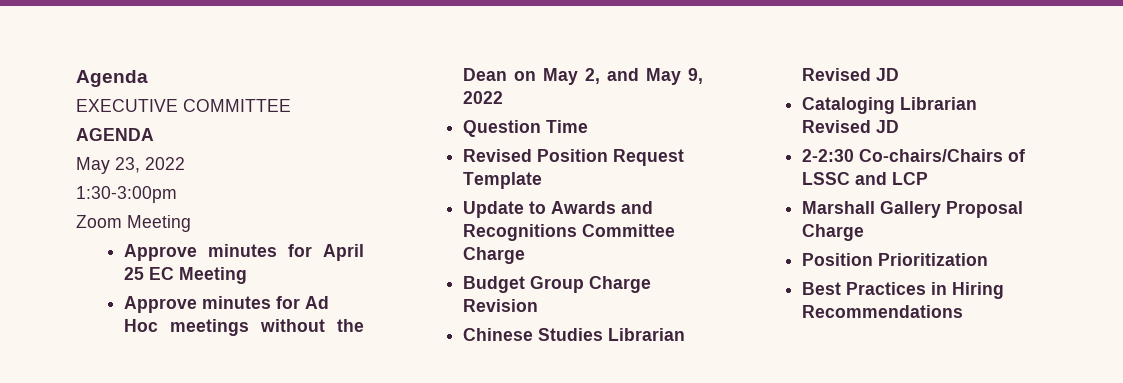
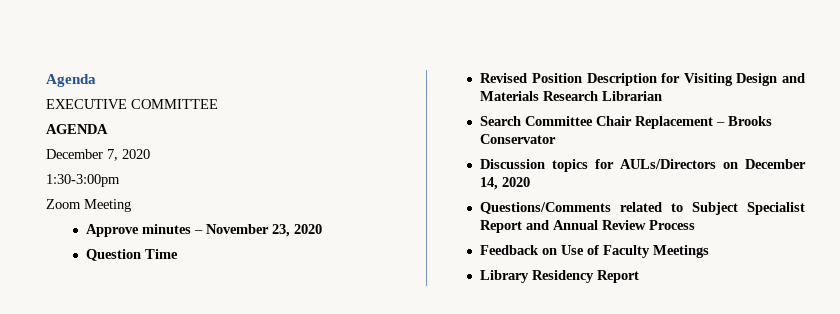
- May 23, 2022
+ December 7, 2020
- Approve minutes for April 25 EC Meeting
- Approve minutes for Ad Hoc meetings without the Dean on May 2, and May 9, 2022
+ Approve minutes – November 23, 2020
  Question Time
- Revised Position Request Template
- Update to Awards and Recognitions Committee Charge
- Budget Group Charge Revision
- Chinese Studies Librarian Revised JD
- Cataloging Librarian Revised JD
- 2-2:30 Co-chairs/Chairs of LSSC and LCP
- Marshall Gallery Proposal Charge
- Position Prioritization
- Best Practices in Hiring Recommendations
+ Revised Position Description for Visiting Design and Materials Research Librarian
+ Search Committee Chair Replacement – Brooks Conservator
+ Discussion topics for AULs/Directors on December 14, 2020
+ Questions/Comments related to Subject Specialist Report and Annual Review Process
+ Feedback on Use of Faculty Meetings
+ Library Residency Report

